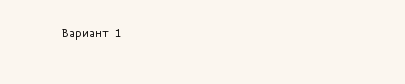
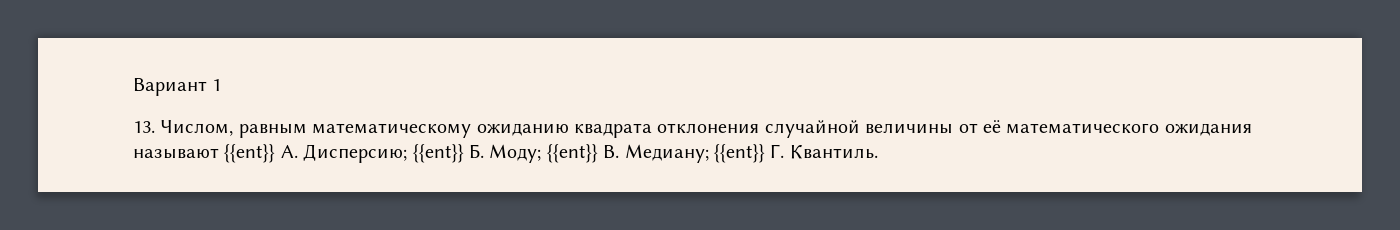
+ 13. Числом, равным математическому ожиданию квадрата отклонения случайной величины от её математического ожидания называют {{ent}} А. Дисперсию; {{ent}} Б. Моду; {{ent}} В. Медиану; {{ent}} Г. Квантиль.

